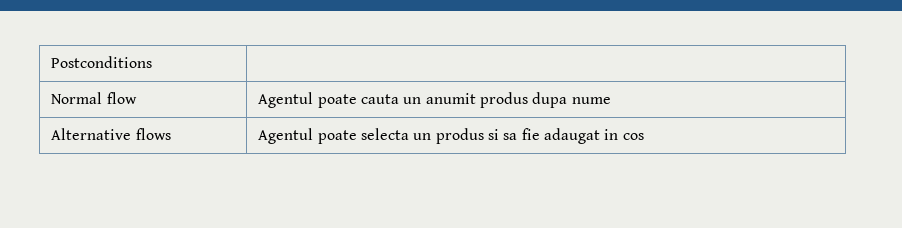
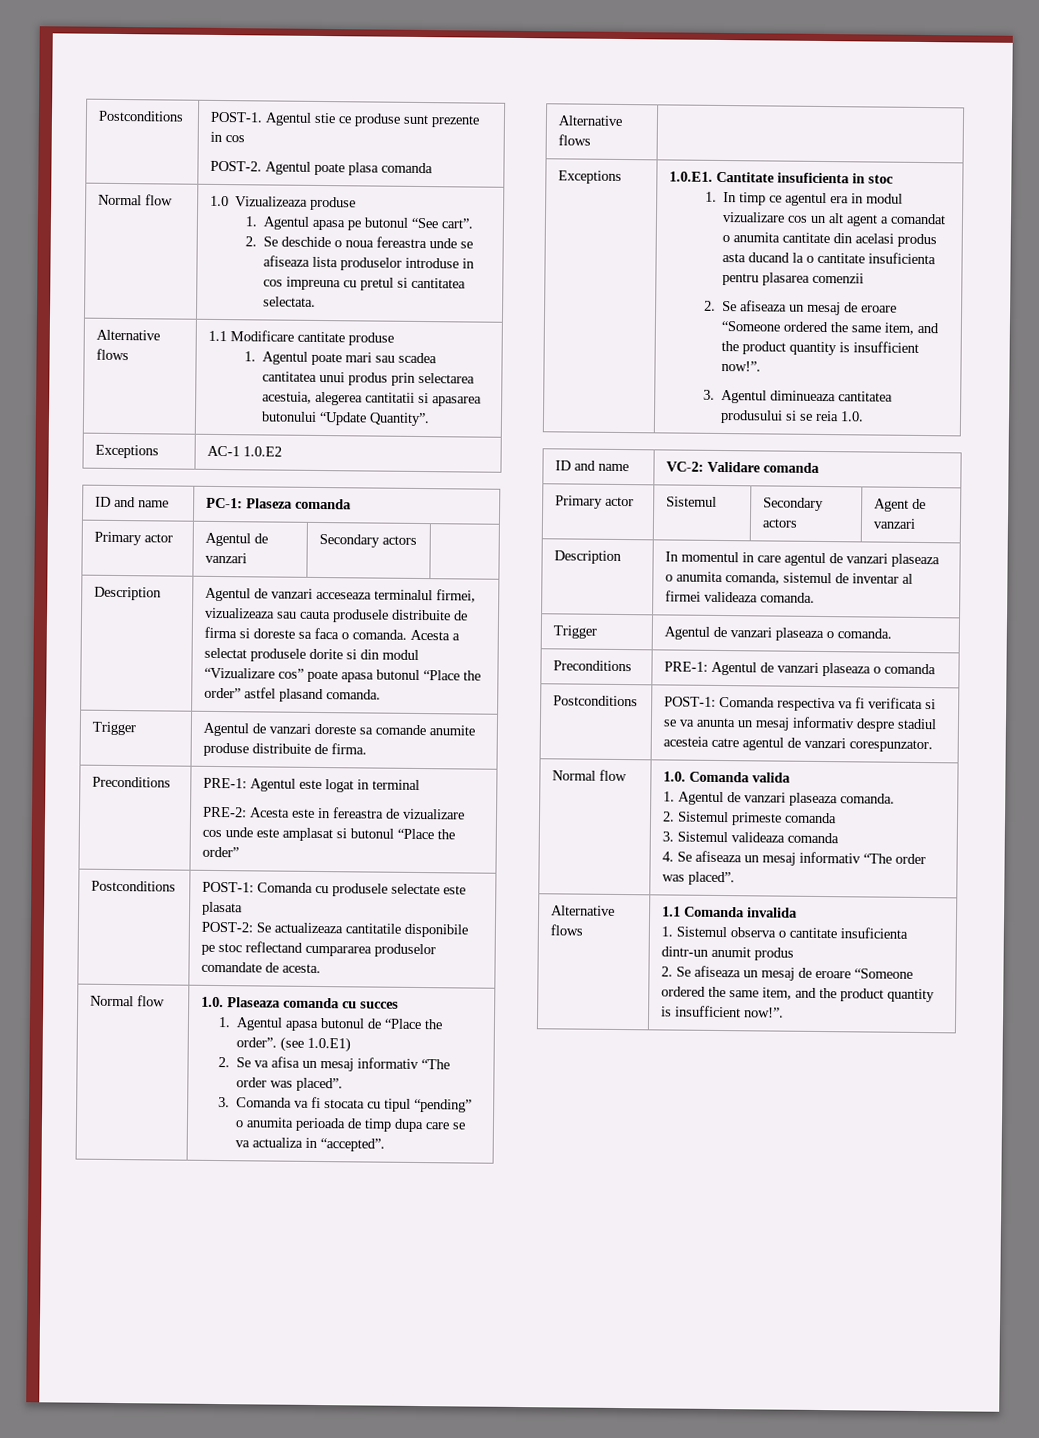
- Postconditions |
- Normal flow | Agentul poate cauta un anumit produs dupa nume
- Alternative flows | Agentul poate selecta un produs si sa fie adaugat in cos
+ Postconditions | POST-1. Agentul stie ce produse sunt prezente in cos
+ POST-2. Agentul poate plasa comanda
+ Normal flow | 1.0 Vizualizeaza produse
+ 1. Agentul apasa pe butonul “See cart”.
+ 2. Se deschide o noua fereastra unde se afiseaza lista produselor introduse in cos impreuna cu pretul si cantitatea selectata.
+ Alternative flows | 1.1 Modificare cantitate produse
+ 1. Agentul poate mari sau scadea cantitatea unui produs prin selectarea acestuia, alegerea cantitatii si apasarea butonului “Update Quantity”.
+ Exceptions | AC-1 1.0.E2
+ ID and name | PC-1: Plaseza comanda
+ Primary actor | Agentul de vanzari | Secondary actors |
+ Description | Agentul de vanzari acceseaza terminalul firmei, vizualizeaza sau cauta produsele distribuite de firma si doreste sa faca o comanda. Acesta a selectat produsele dorite si din modul “Vizualizare cos” poate apasa butonul “Place the order” astfel plasand comanda.
+ Trigger | Agentul de vanzari doreste sa comande anumite produse distribuite de firma.
+ Preconditions | PRE-1: Agentul este logat in terminal
+ PRE-2: Acesta este in fereastra de vizualizare cos unde este amplasat si butonul “Place the order”
+ Postconditions | POST-1: Comanda cu produsele selectate este plasata
+ POST-2: Se actualizeaza cantitatile disponibile pe stoc reflectand cumpararea produselor comandate de acesta.
+ Normal flow | 1.0. Plaseaza comanda cu succes
+ 1. Agentul apasa butonul de “Place the order”. (see 1.0.E1)
+ 2. Se va afisa un mesaj informativ “The order was placed”.
+ 3. Comanda va fi stocata cu tipul “pending” o anumita perioada de timp dupa care se va actualiza in “accepted”.
+ Alternative flows |
+ Exceptions | 1.0.E1. Cantitate insuficienta in stoc
+ 1. In timp ce agentul era in modul vizualizare cos un alt agent a comandat o anumita cantitate din acelasi produs asta ducand la o cantitate insuficienta pentru plasarea comenzii
+ 2. Se afiseaza un mesaj de eroare “Someone ordered the same item, and the product quantity is insufficient now!”.
+ 3. Agentul diminueaza cantitatea produsului si se reia 1.0.
+ ID and name | VC-2: Validare comanda
+ Primary actor | Sistemul | Secondary actors | Agent de vanzari
+ Description | In momentul in care agentul de vanzari plaseaza o anumita comanda, sistemul de inventar al firmei valideaza comanda.
+ Trigger | Agentul de vanzari plaseaza o comanda.
+ Preconditions | PRE-1: Agentul de vanzari plaseaza o comanda
+ Postconditions | POST-1: Comanda respectiva va fi verificata si se va anunta un mesaj informativ despre stadiul acesteia catre agentul de vanzari corespunzator.
+ Normal flow | 1.0. Comanda valida
+ 1. Agentul de vanzari plaseaza comanda.
+ 2. Sistemul primeste comanda
+ 3. Sistemul valideaza comanda
+ 4. Se afiseaza un mesaj informativ “The order was placed”.
+ Alternative flows | 1.1 Comanda invalida
+ 1. Sistemul observa o cantitate insuficienta dintr-un anumit produs
+ 2. Se afiseaza un mesaj de eroare “Someone ordered the same item, and the product quantity is insufficient now!”.

